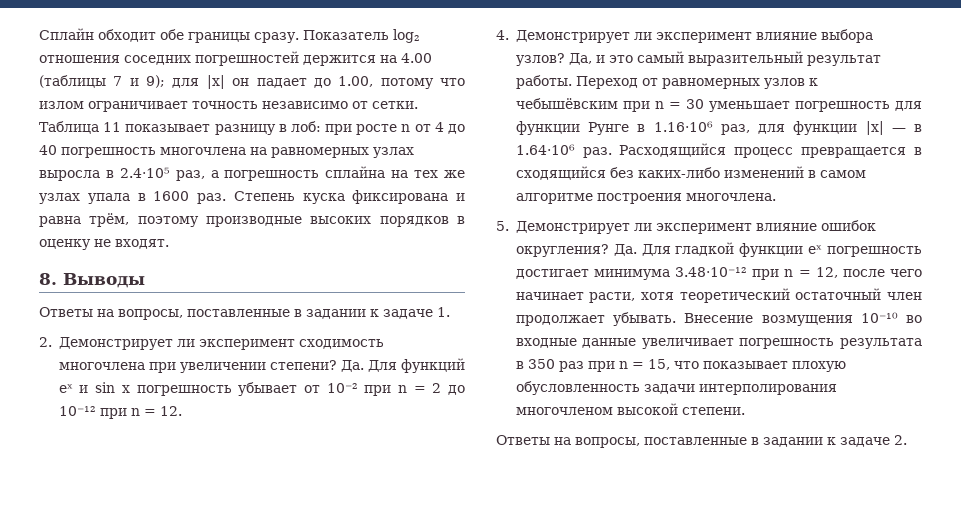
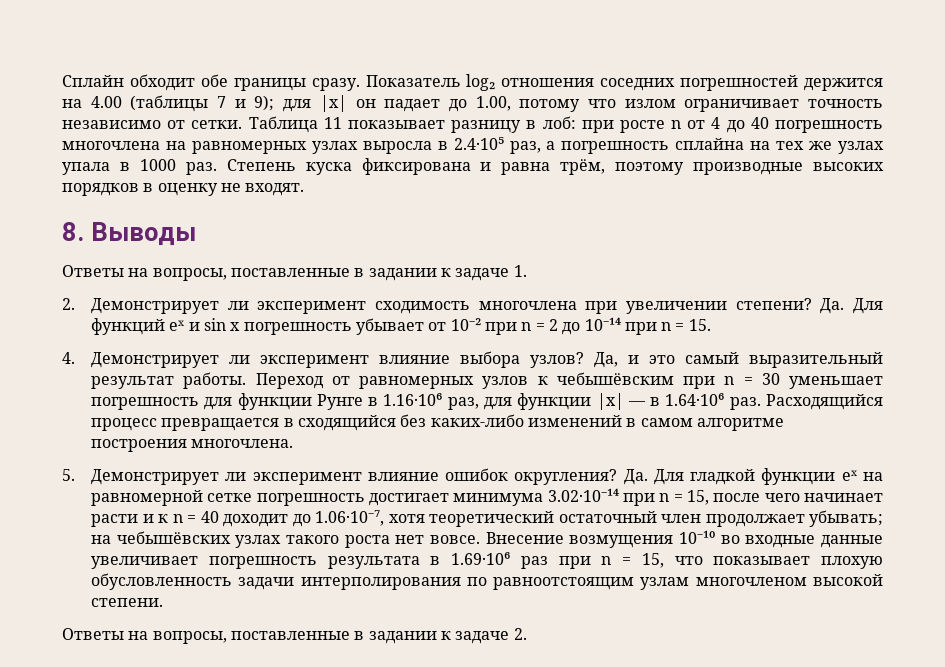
- Таблица 11 показывает разницу в лоб: при росте n от 4 до 40 погрешность многочлена на равномерных узлах выросла в 2.4·10⁵ раз, а погрешность сплайна на тех же узлах упала в 1600 раз.
+ Таблица 11 показывает разницу в лоб: при росте n от 4 до 40 погрешность многочлена на равномерных узлах выросла в 2.4·10⁵ раз, а погрешность сплайна на тех же узлах упала в 1000 раз.
- Да. Для функций eˣ и sin x погрешность убывает от 10⁻² при n = 2 до 10⁻¹² при n = 12.
+ Да. Для функций eˣ и sin x погрешность убывает от 10⁻² при n = 2 до 10⁻¹⁴ при n = 15.
- Да. Для гладкой функции eˣ погрешность достигает минимума 3.48·10⁻¹² при n = 12, после чего начинает расти, хотя теоретический остаточный член продолжает убывать.
+ Да. Для гладкой функции eˣ на равномерной сетке погрешность достигает минимума 3.02·10⁻¹⁴ при n = 15, после чего начинает расти и к n = 40 доходит до 1.06·10⁻⁷, хотя теоретический остаточный член продолжает убывать; на чебышёвских узлах такого роста нет вовсе.
- Внесение возмущения 10⁻¹⁰ во входные данные увеличивает погрешность результата в 350 раз при n = 15, что показывает плохую обусловленность задачи интерполирования многочленом высокой степени.
+ Внесение возмущения 10⁻¹⁰ во входные данные увеличивает погрешность результата в 1.69·10⁶ раз при n = 15, что показывает плохую обусловленность задачи интерполирования по равноотстоящим узлам многочленом высокой степени.

